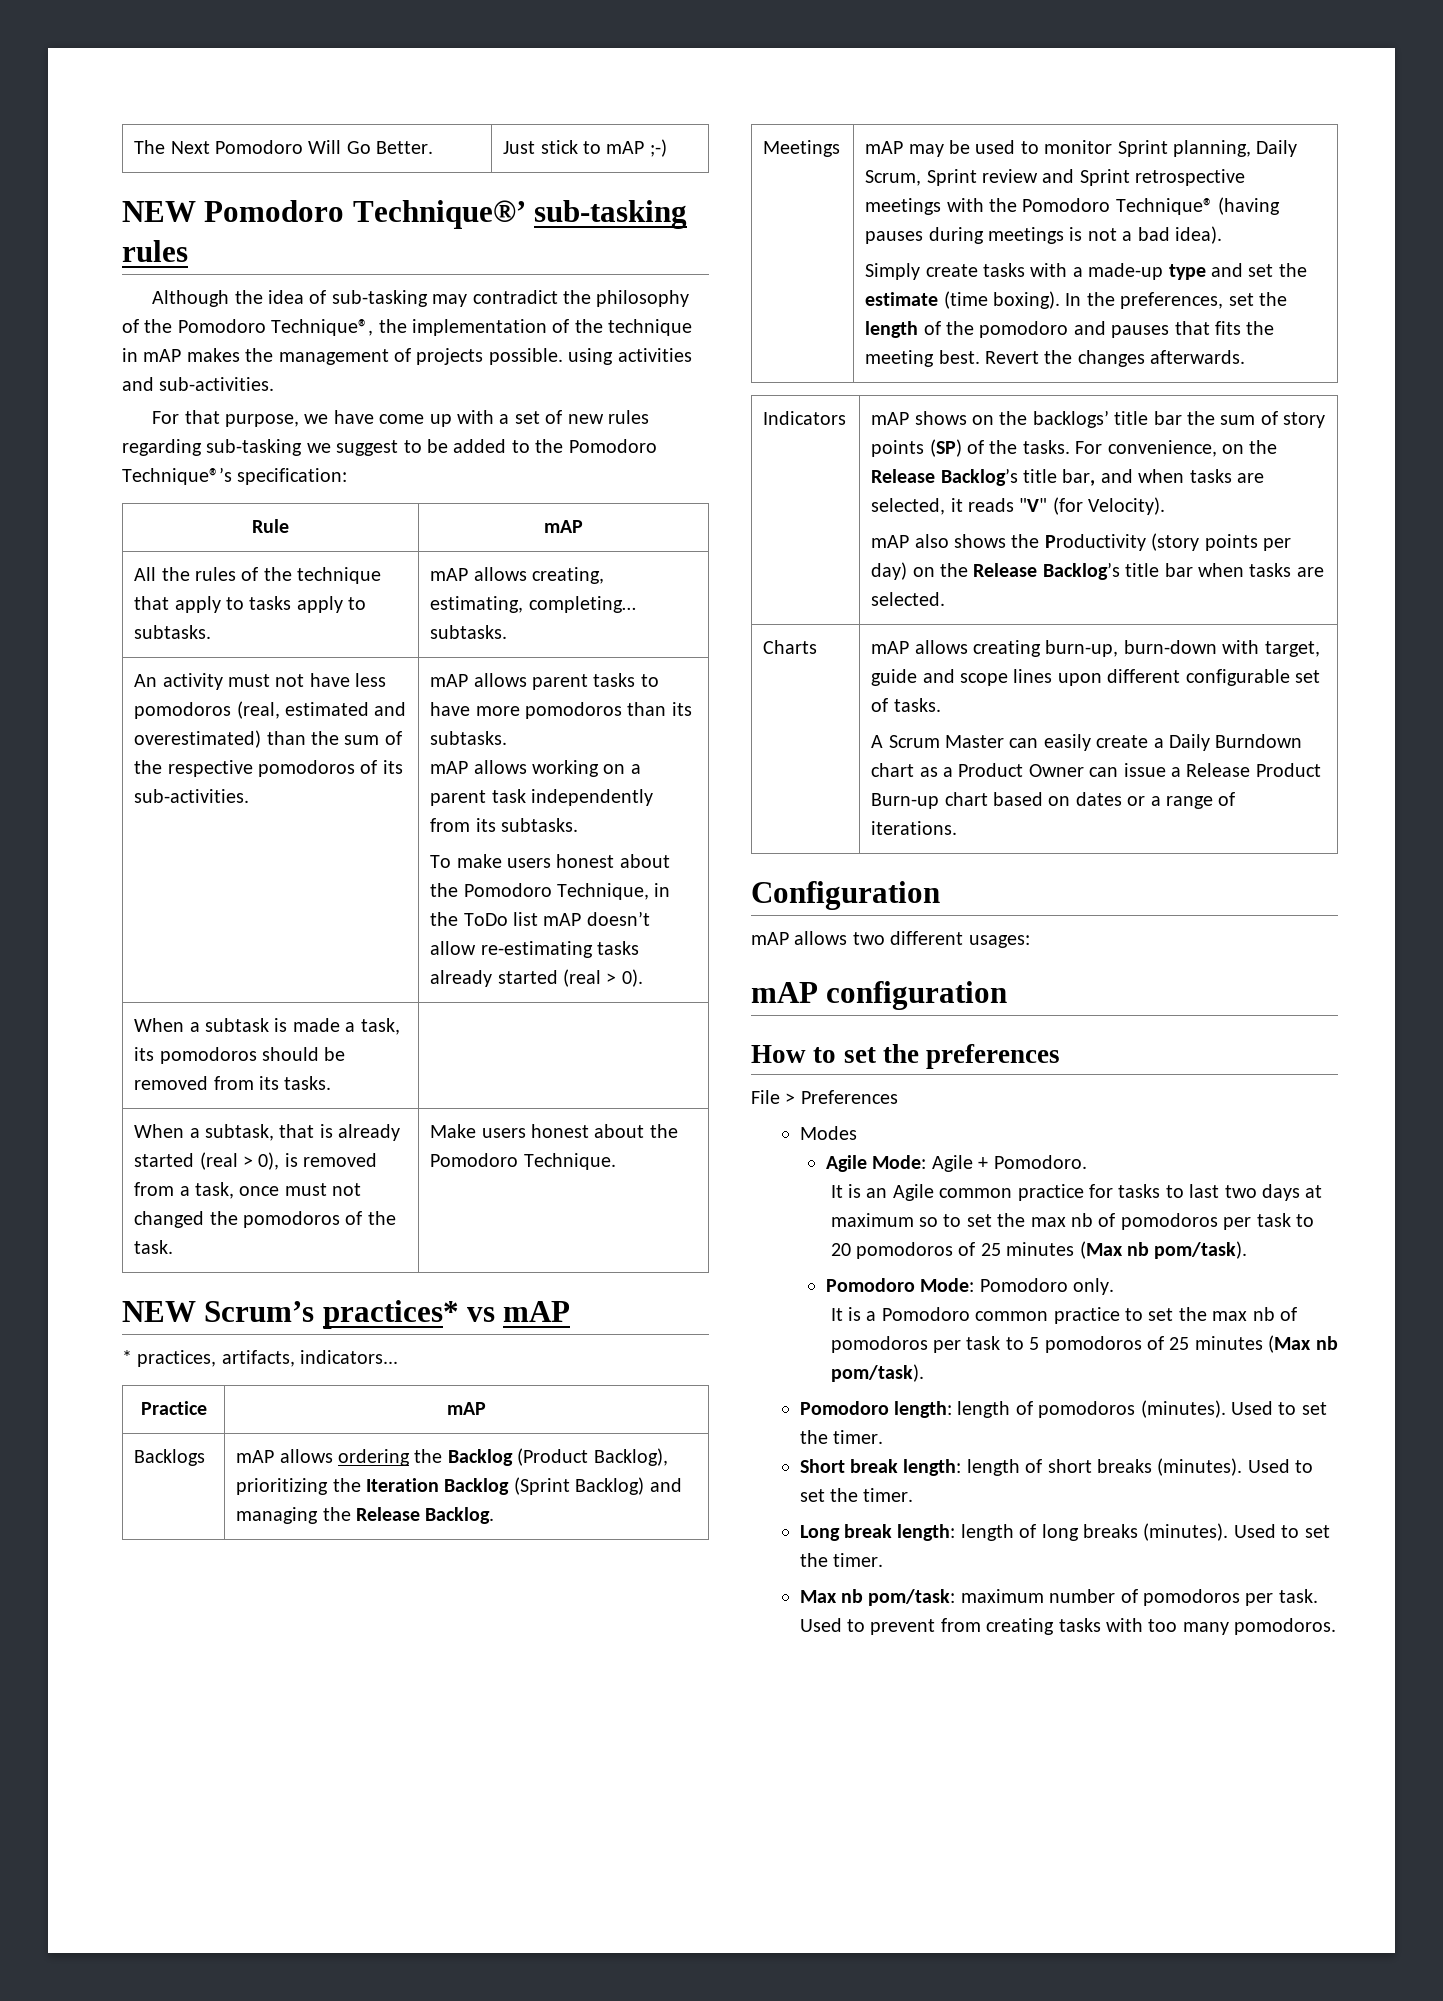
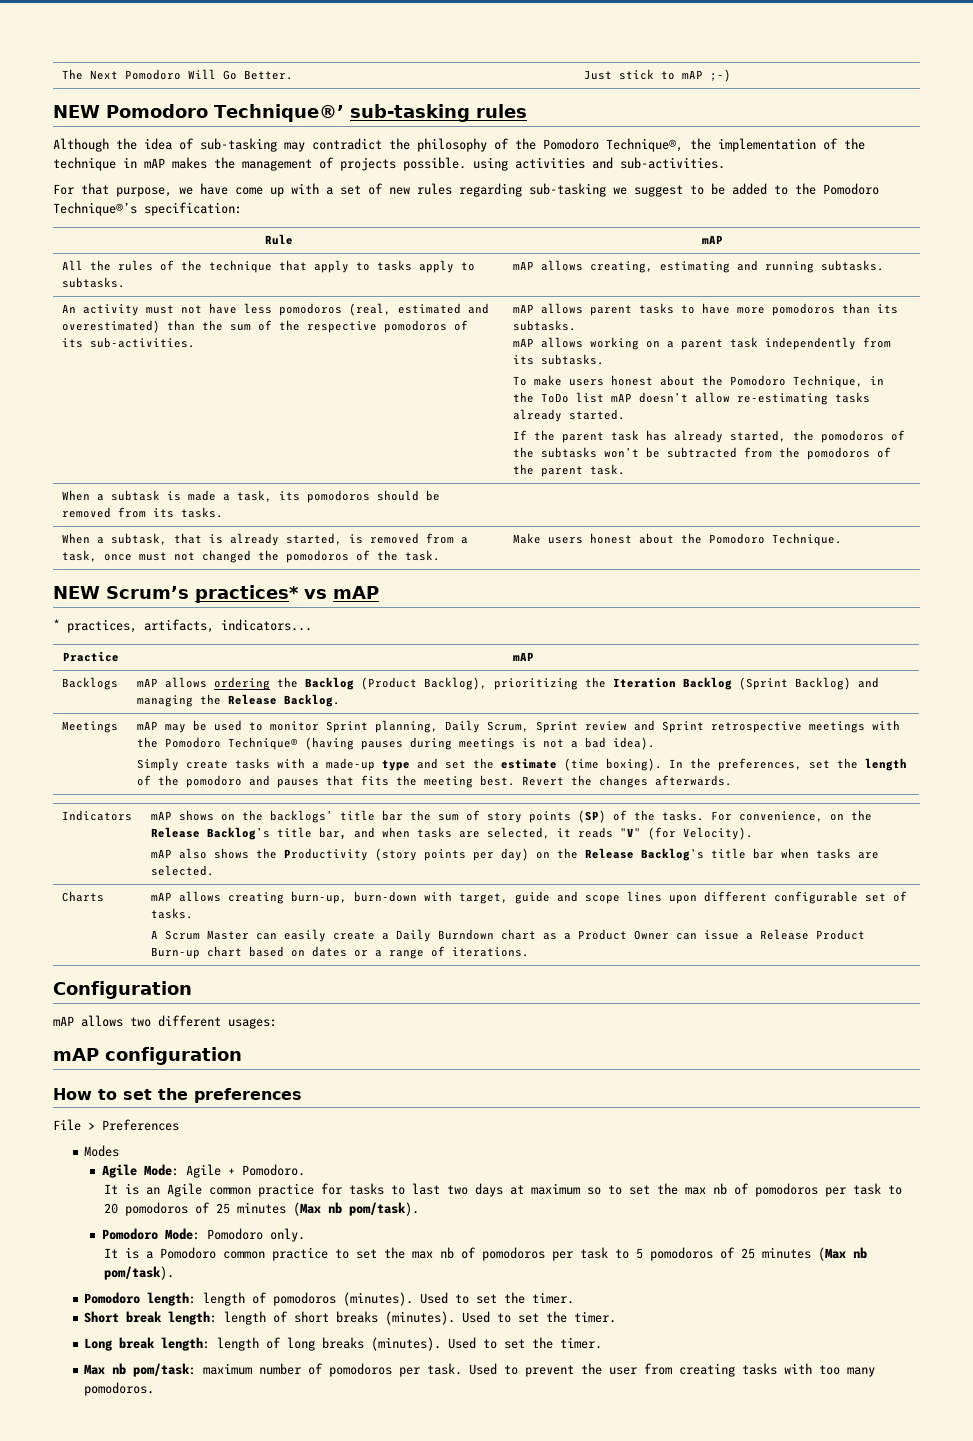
- All the rules of the technique that apply to tasks apply to subtasks. | mAP allows creating, estimating, completing… subtasks.
+ All the rules of the technique that apply to tasks apply to subtasks. | mAP allows creating, estimating and running subtasks.
- To make users honest about the Pomodoro Technique, in the ToDo list mAP doesn’t allow re-estimating tasks already started (real > 0).
+ To make users honest about the Pomodoro Technique, in the ToDo list mAP doesn’t allow re-estimating tasks already started.
+ If the parent task has already started, the pomodoros of the subtasks won’t be subtracted from the pomodoros of the parent task.
- When a subtask, that is already started (real > 0), is removed from a task, once must not changed the pomodoros of the task. | Make users honest about the Pomodoro Technique.
+ When a subtask, that is already started, is removed from a task, once must not changed the pomodoros of the task. | Make users honest about the Pomodoro Technique.
- Used to prevent from creating tasks with too many pomodoros.
+ Used to prevent the user from creating tasks with too many pomodoros.

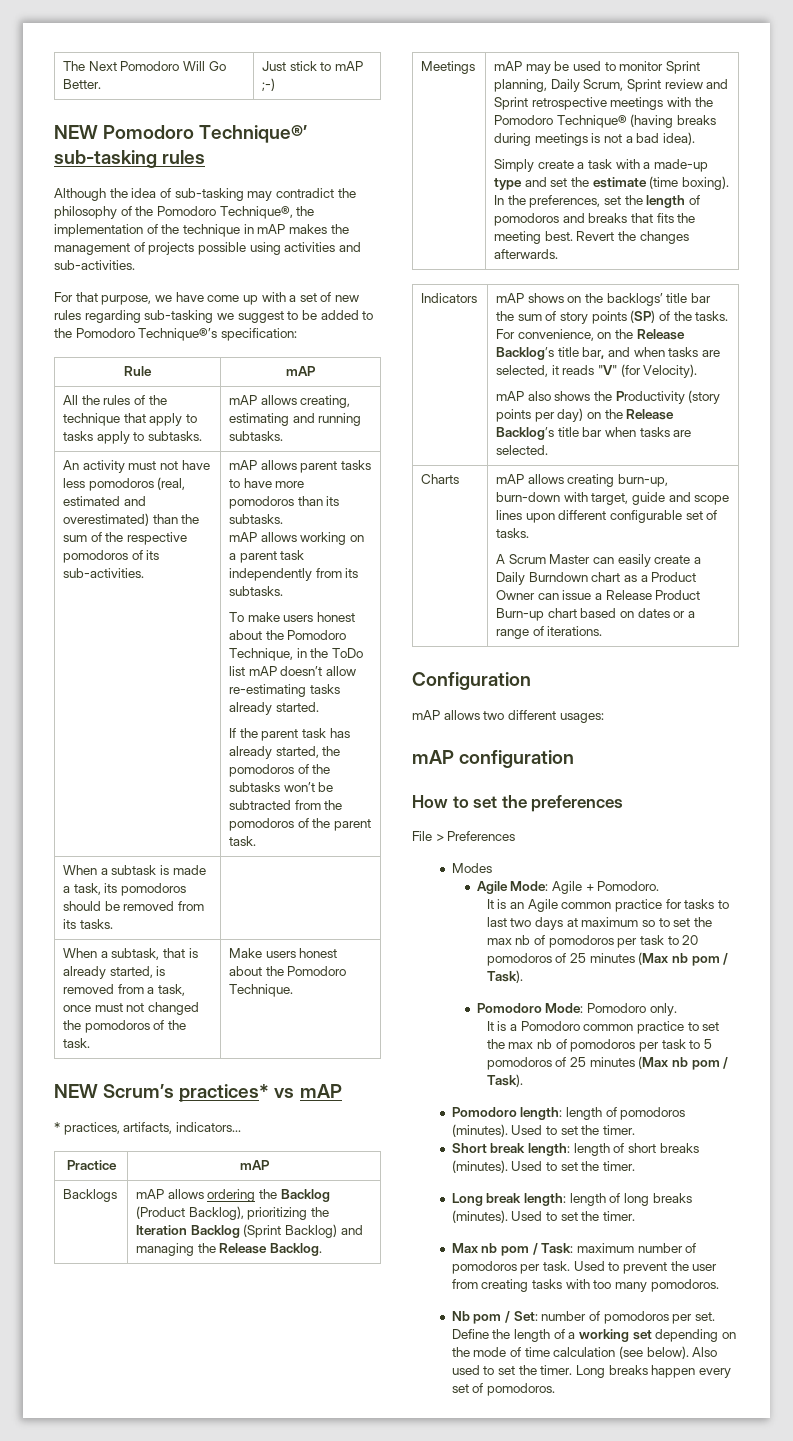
- Although the idea of sub-tasking may contradict the philosophy of the Pomodoro Technique®, the implementation of the technique in mAP makes the management of projects possible. using activities and sub-activities.
+ Although the idea of sub-tasking may contradict the philosophy of the Pomodoro Technique®, the implementation of the technique in mAP makes the management of projects possible using activities and sub-activities.
- mAP may be used to monitor Sprint planning, Daily Scrum, Sprint review and Sprint retrospective meetings with the Pomodoro Technique® (having pauses during meetings is not a bad idea).
+ mAP may be used to monitor Sprint planning, Daily Scrum, Sprint review and Sprint retrospective meetings with the Pomodoro Technique® (having breaks during meetings is not a bad idea).
- Simply create tasks with a made-up type and set the estimate (time boxing).
+ Simply create a task with a made-up type and set the estimate (time boxing).
- In the preferences, set the length of the pomodoro and pauses that fits the meeting best.
+ In the preferences, set the length of pomodoros and breaks that fits the meeting best.
- It is an Agile common practice for tasks to last two days at maximum so to set the max nb of pomodoros per task to 20 pomodoros of 25 minutes (Max nb pom/task).
+ It is an Agile common practice for tasks to last two days at maximum so to set the max nb of pomodoros per task to 20 pomodoros of 25 minutes (Max nb pom / Task).
- It is a Pomodoro common practice to set the max nb of pomodoros per task to 5 pomodoros of 25 minutes (Max nb pom/task).
+ It is a Pomodoro common practice to set the max nb of pomodoros per task to 5 pomodoros of 25 minutes (Max nb pom / Task).
- Max nb pom/task: maximum number of pomodoros per task.
+ Max nb pom / Task: maximum number of pomodoros per task.
+ Nb pom / Set: number of pomodoros per set. Define the length of a working set depending on the mode of time calculation (see below). Also used to set the timer. Long breaks happen every set of pomodoros.

